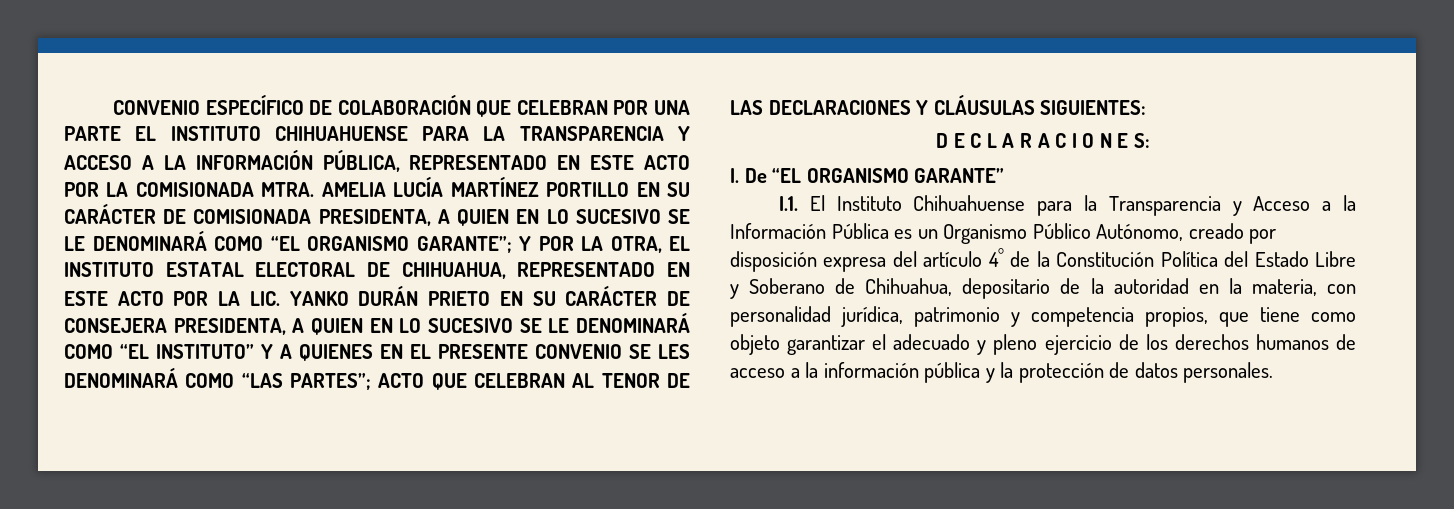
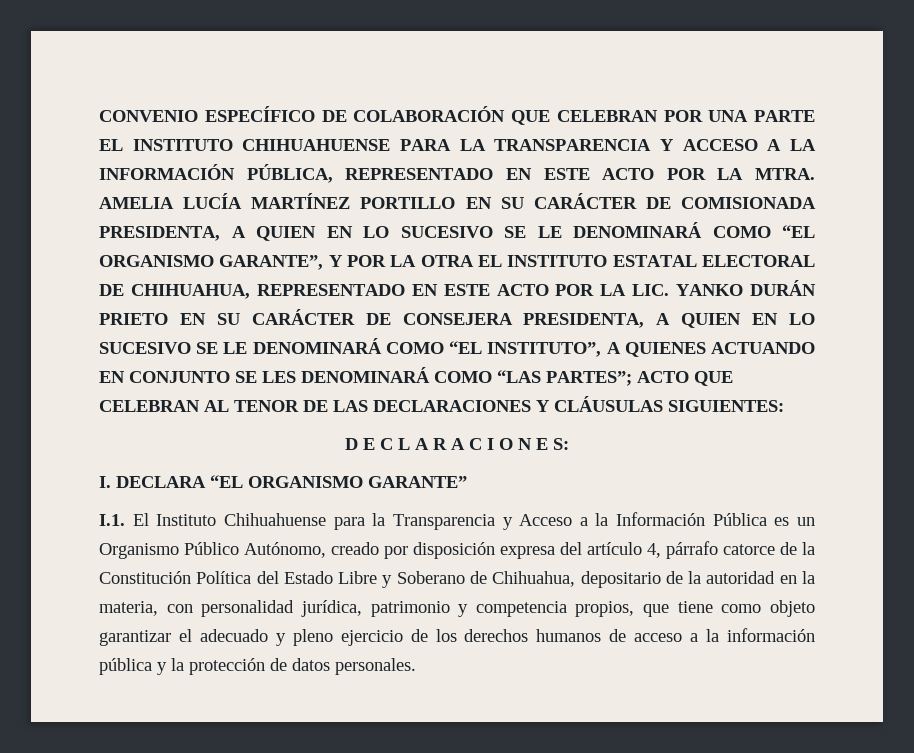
- CONVENIO ESPECÍFICO DE COLABORACIÓN QUE CELEBRAN POR UNA PARTE EL INSTITUTO CHIHUAHUENSE PARA LA TRANSPARENCIA Y ACCESO A LA INFORMACIÓN PÚBLICA, REPRESENTADO EN ESTE ACTO POR LA COMISIONADA MTRA.
+ CONVENIO ESPECÍFICO DE COLABORACIÓN QUE CELEBRAN POR UNA PARTE EL INSTITUTO CHIHUAHUENSE PARA LA TRANSPARENCIA Y ACCESO A LA INFORMACIÓN PÚBLICA, REPRESENTADO EN ESTE ACTO POR LA MTRA.
- AMELIA LUCÍA MARTÍNEZ PORTILLO EN SU CARÁCTER DE COMISIONADA PRESIDENTA, A QUIEN EN LO SUCESIVO SE LE DENOMINARÁ COMO “EL ORGANISMO GARANTE”; Y POR LA OTRA, EL INSTITUTO ESTATAL ELECTORAL DE CHIHUAHUA, REPRESENTADO EN ESTE ACTO POR LA LIC. YANKO DURÁN PRIETO EN SU CARÁCTER DE CONSEJERA PRESIDENTA, A QUIEN EN LO SUCESIVO SE LE DENOMINARÁ COMO “EL INSTITUTO” Y A QUIENES EN EL PRESENTE CONVENIO SE LES DENOMINARÁ COMO “LAS PARTES”;
+ AMELIA LUCÍA MARTÍNEZ PORTILLO EN SU CARÁCTER DE COMISIONADA PRESIDENTA, A QUIEN EN LO SUCESIVO SE LE DENOMINARÁ COMO “EL ORGANISMO GARANTE”, Y POR LA OTRA EL INSTITUTO ESTATAL ELECTORAL DE CHIHUAHUA, REPRESENTADO EN ESTE ACTO POR LA LIC. YANKO DURÁN PRIETO EN SU CARÁCTER DE CONSEJERA PRESIDENTA, A QUIEN EN LO SUCESIVO SE LE DENOMINARÁ COMO “EL INSTITUTO”, A QUIENES ACTUANDO EN CONJUNTO SE LES DENOMINARÁ COMO “LAS PARTES”;
- I. De “EL ORGANISMO GARANTE”
+ I. DECLARA “EL ORGANISMO GARANTE”
- I.1. El Instituto Chihuahuense para la Transparencia y Acceso a la Información Pública es un Organismo Público Autónomo, creado por disposición expresa del artículo 4° de la Constitución Política del Estado Libre y Soberano de Chihuahua, depositario de la autoridad en la materia, con personalidad jurídica, patrimonio y competencia propios, que tiene como objeto garantizar el adecuado y pleno ejercicio de los derechos humanos de acceso a la información pública y la protección de datos personales.
+ I.1. El Instituto Chihuahuense para la Transparencia y Acceso a la Información Pública es un Organismo Público Autónomo, creado por disposición expresa del artículo 4, párrafo catorce de la Constitución Política del Estado Libre y Soberano de Chihuahua, depositario de la autoridad en la materia, con personalidad jurídica, patrimonio y competencia propios, que tiene como objeto garantizar el adecuado y pleno ejercicio de los derechos humanos de acceso a la información pública y la protección de datos personales.

